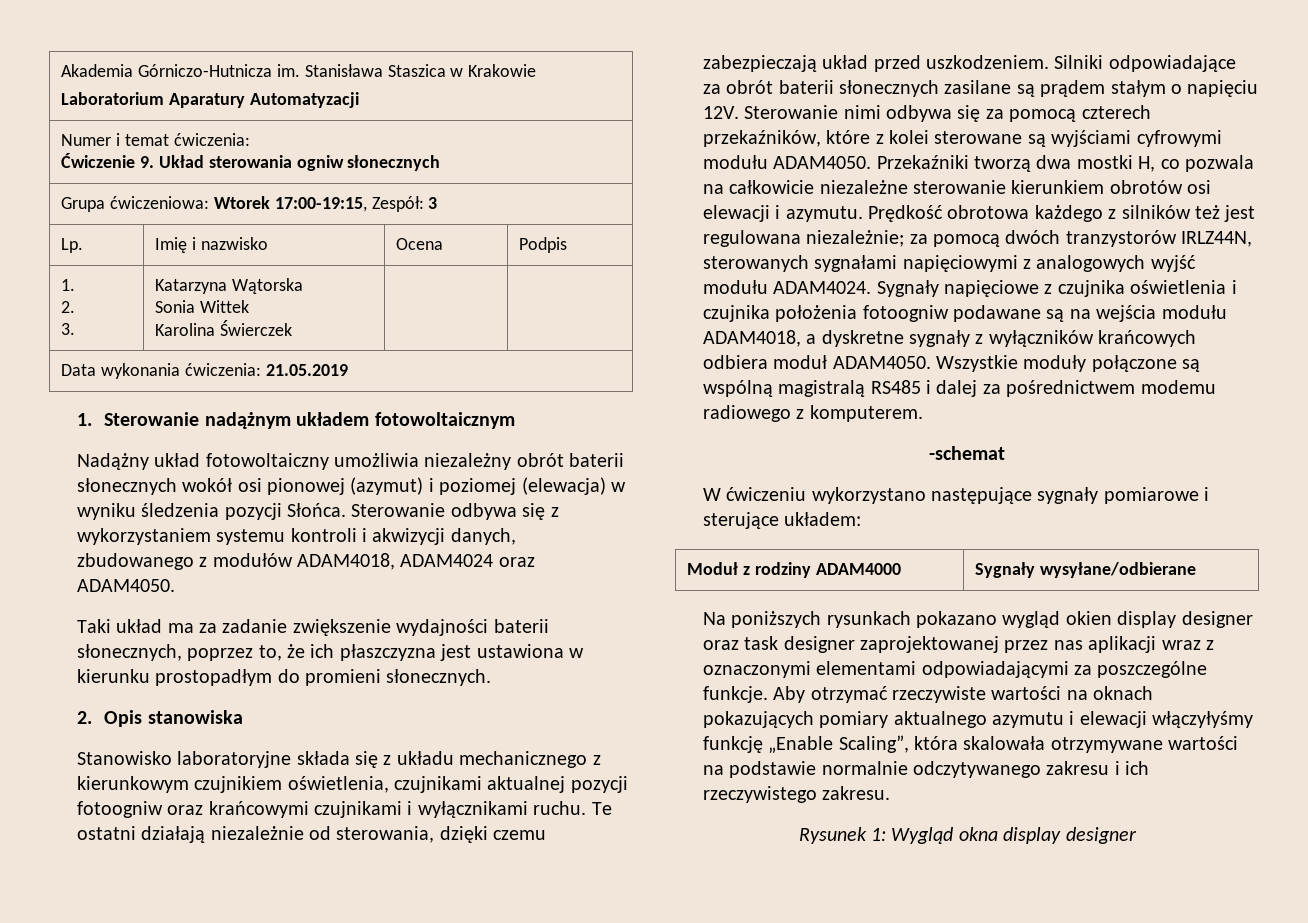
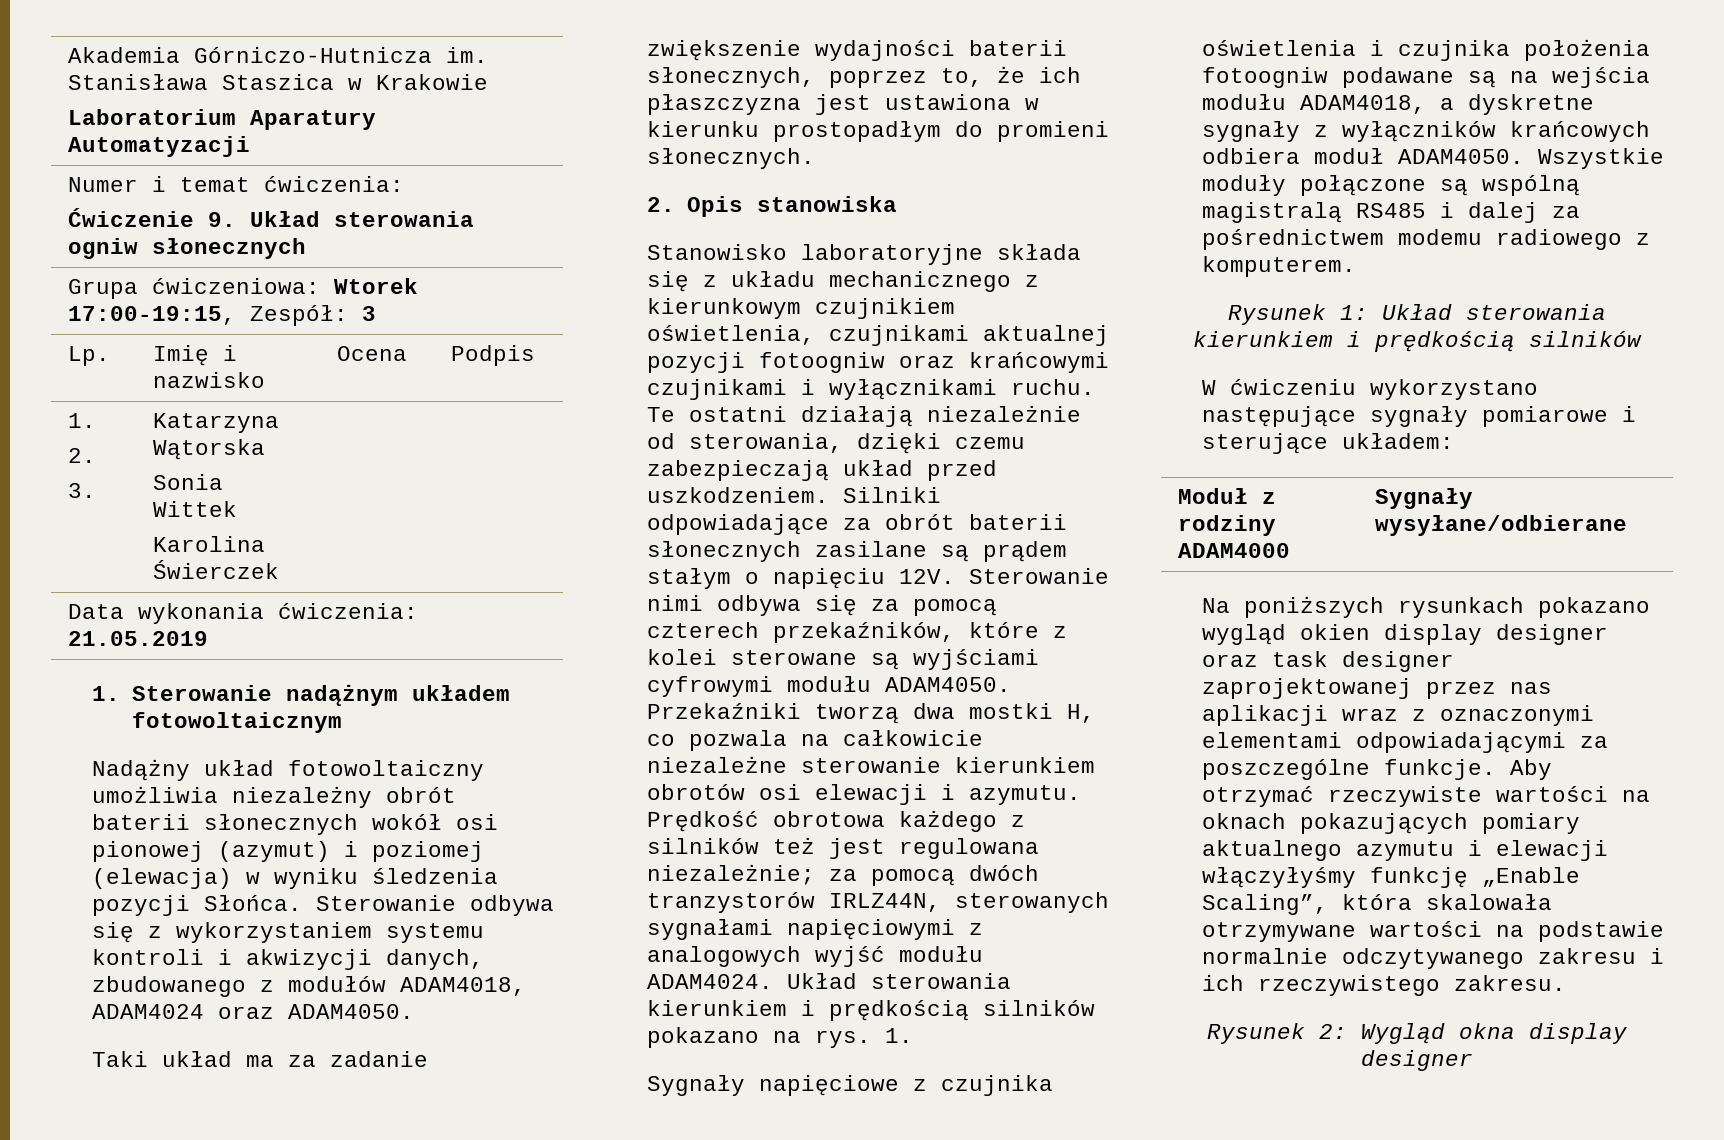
- Prędkość obrotowa każdego z silników też jest regulowana niezależnie; za pomocą dwóch tranzystorów IRLZ44N, sterowanych sygnałami napięciowymi z analogowych wyjść modułu ADAM4024. Sygnały napięciowe z czujnika oświetlenia i czujnika położenia fotoogniw podawane są na wejścia modułu ADAM4018, a dyskretne sygnały z wyłączników krańcowych odbiera moduł ADAM4050.
+ Prędkość obrotowa każdego z silników też jest regulowana niezależnie; za pomocą dwóch tranzystorów IRLZ44N, sterowanych sygnałami napięciowymi z analogowych wyjść modułu ADAM4024. Układ sterowania kierunkiem i prędkością silników pokazano na rys. 1.
+ Sygnały napięciowe z czujnika oświetlenia i czujnika położenia fotoogniw podawane są na wejścia modułu ADAM4018, a dyskretne sygnały z wyłączników krańcowych odbiera moduł ADAM4050.
- -schemat
+ Rysunek 1: Układ sterowania kierunkiem i prędkością silników
- Rysunek 1: Wygląd okna display designer
+ Rysunek 2: Wygląd okna display designer

